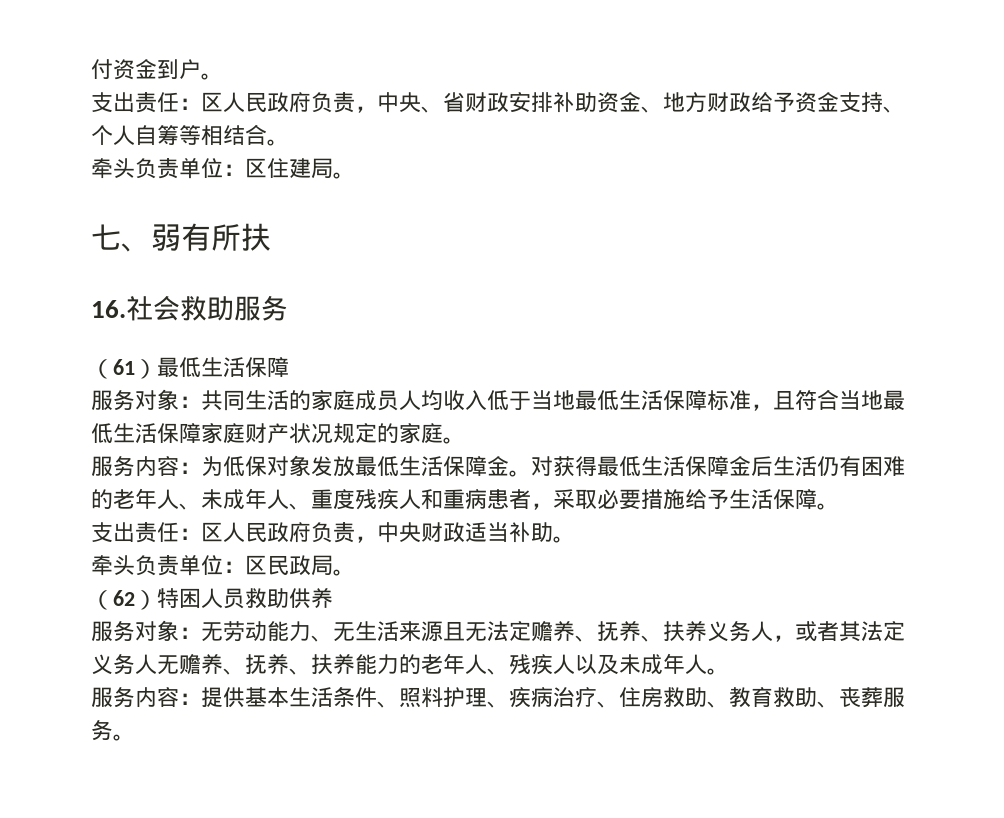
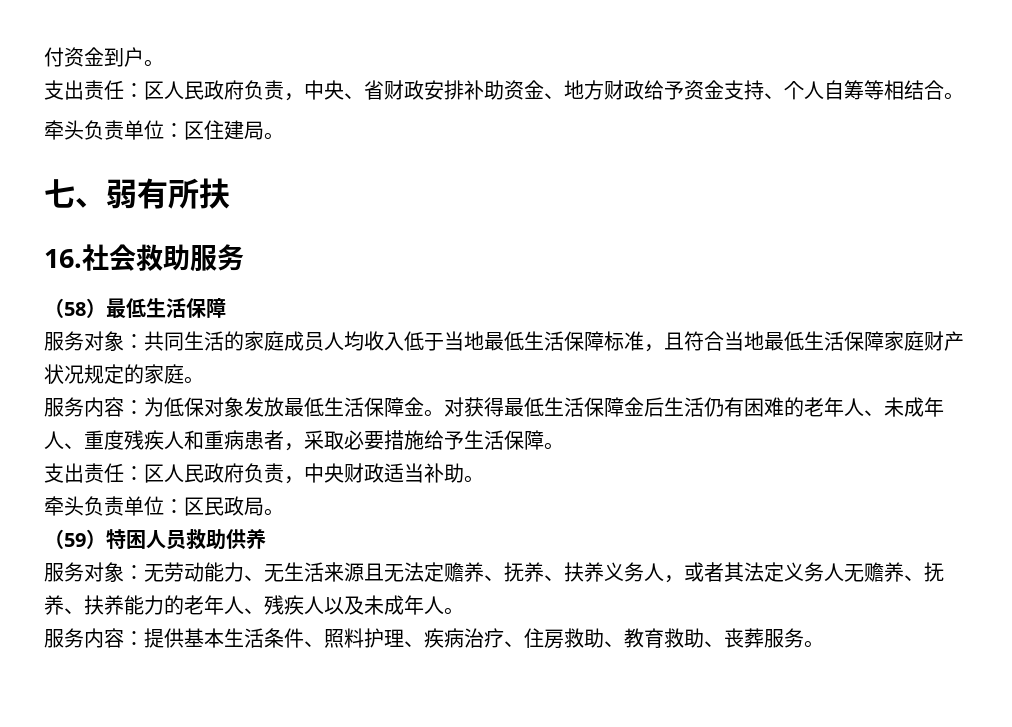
- （61）最低生活保障
+ （58）最低生活保障
- （62）特困人员救助供养
+ （59）特困人员救助供养

